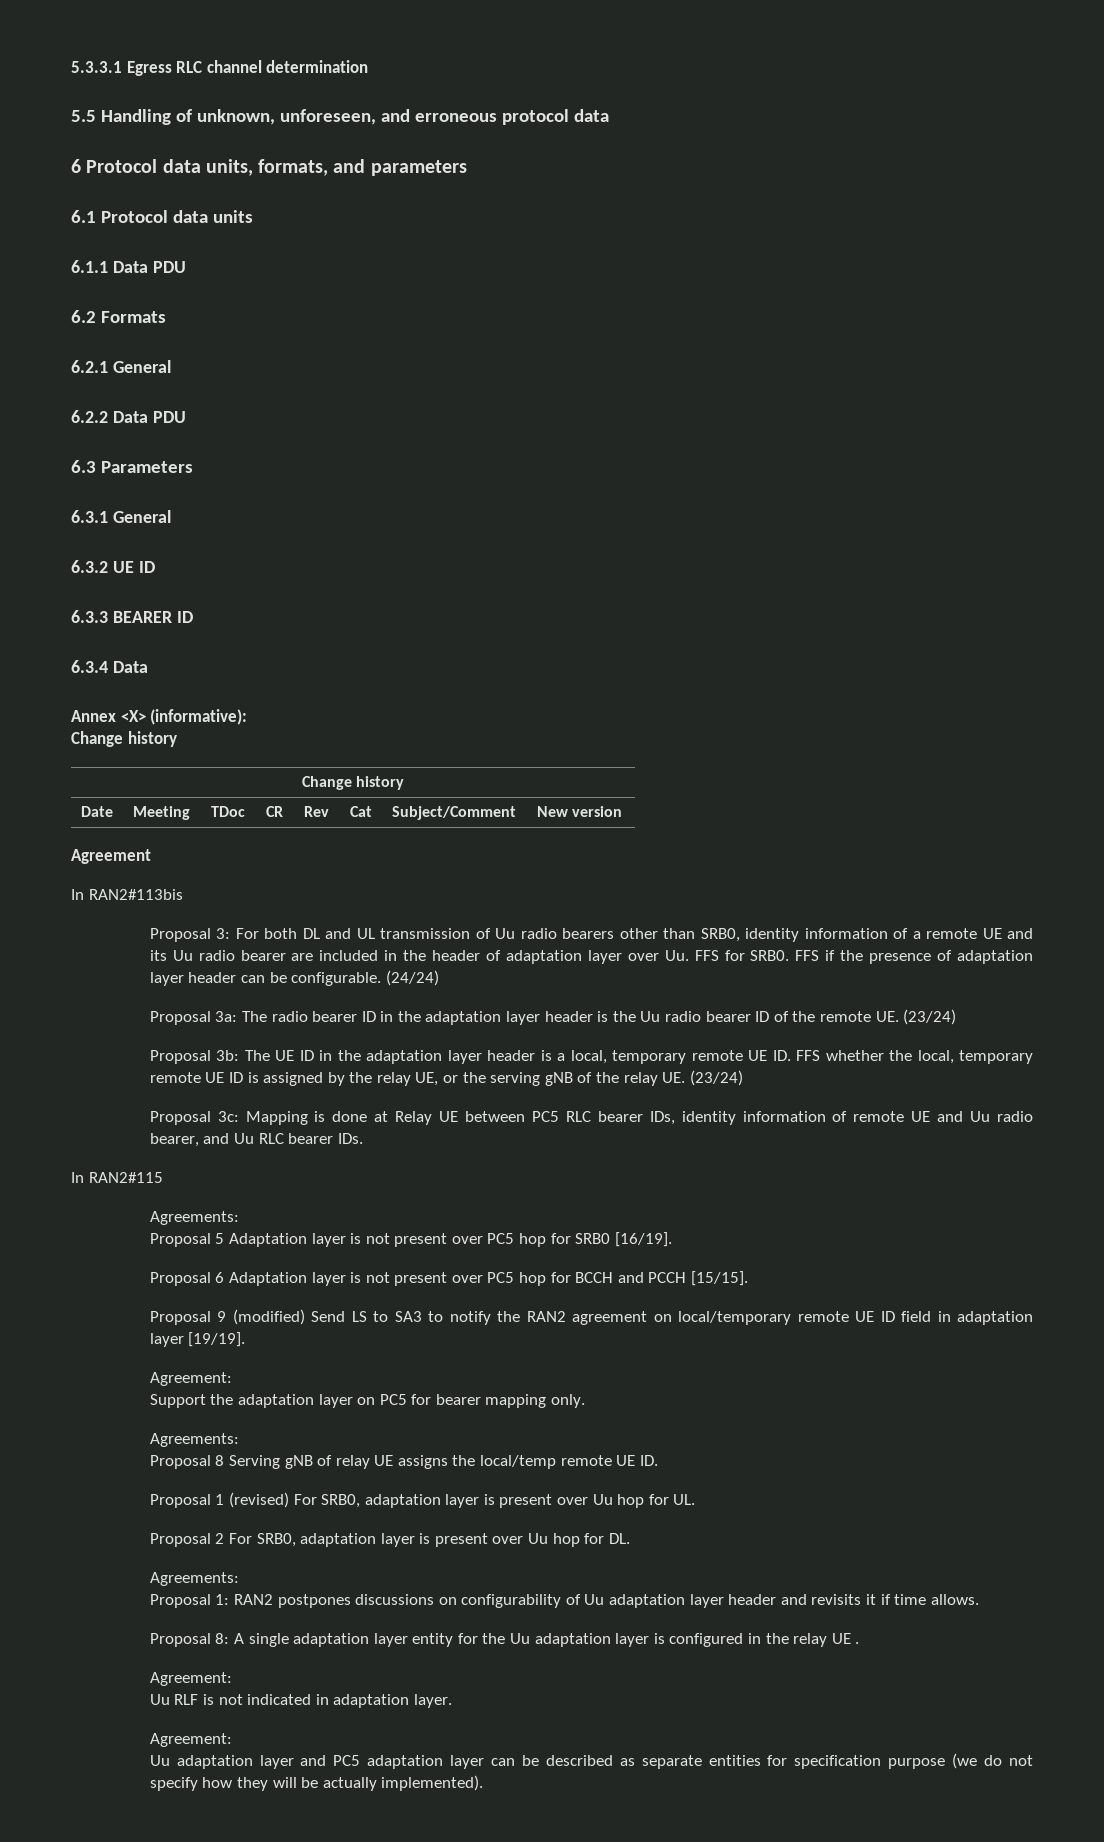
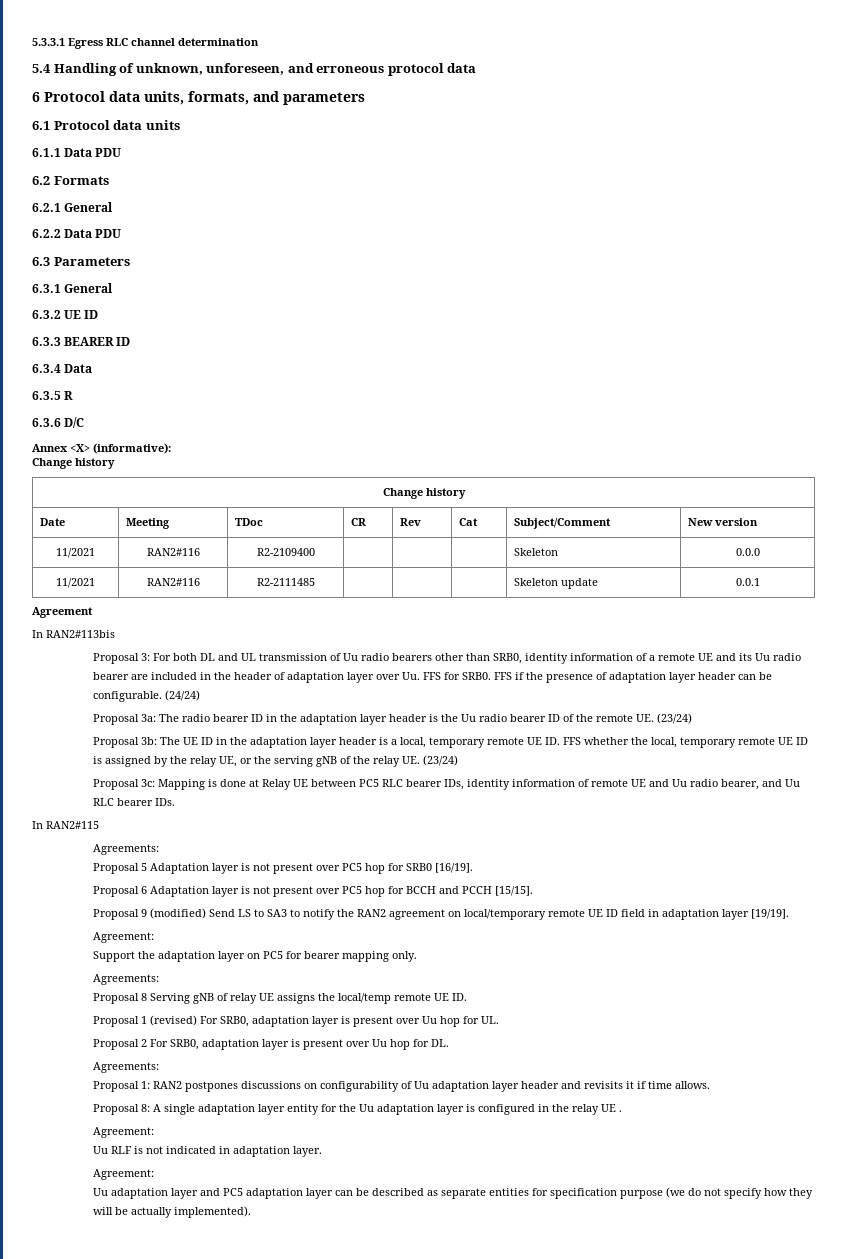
- 5.5 Handling of unknown, unforeseen, and erroneous protocol data
+ 5.4 Handling of unknown, unforeseen, and erroneous protocol data
+ 6.3.5 R
+ 6.3.6 D/C
+ 11/2021 | RAN2#116 | R2-2109400 | | | | Skeleton | 0.0.0
+ 11/2021 | RAN2#116 | R2-2111485 | | | | Skeleton update | 0.0.1

